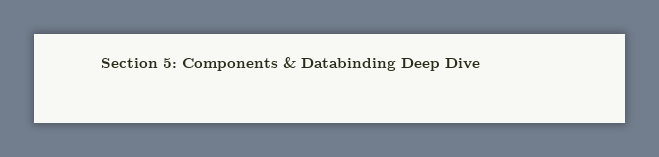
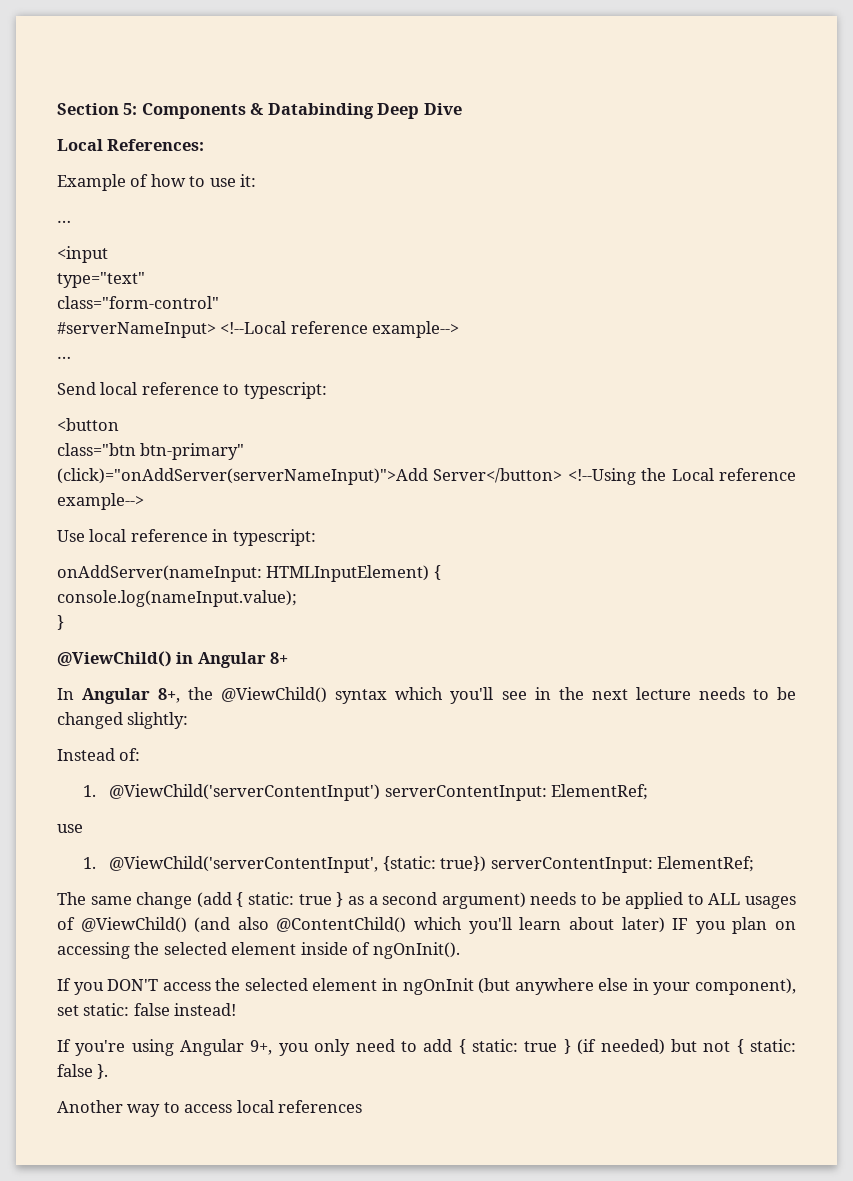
+ Local References:
+ Example of how to use it:
+ …
+ <input
+ type="text"
+ class="form-control"
+ #serverNameInput> <!--Local reference example-->
+ …
+ Send local reference to typescript:
+ <button
+ class="btn btn-primary"
+ (click)="onAddServer(serverNameInput)">Add Server</button> <!--Using the Local reference example-->
+ Use local reference in typescript:
+ onAddServer(nameInput: HTMLInputElement) {
+ console.log(nameInput.value);
+ }
+ @ViewChild() in Angular 8+
+ In Angular 8+, the @ViewChild() syntax which you'll see in the next lecture needs to be changed slightly:
+ Instead of:
+ 1. @ViewChild('serverContentInput') serverContentInput: ElementRef;
+ use
+ 1. @ViewChild('serverContentInput', {static: true}) serverContentInput: ElementRef;
+ The same change (add { static: true } as a second argument) needs to be applied to ALL usages of @ViewChild() (and also @ContentChild() which you'll learn about later) IF you plan on accessing the selected element inside of ngOnInit().
+ If you DON'T access the selected element in ngOnInit (but anywhere else in your component), set static: false instead!
+ If you're using Angular 9+, you only need to add { static: true } (if needed) but not { static: false }.
+ Another way to access local references

